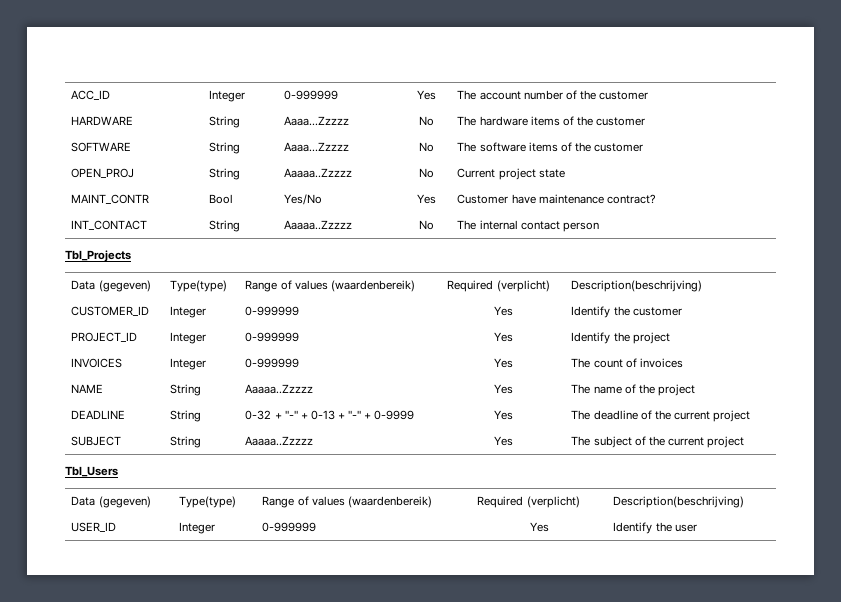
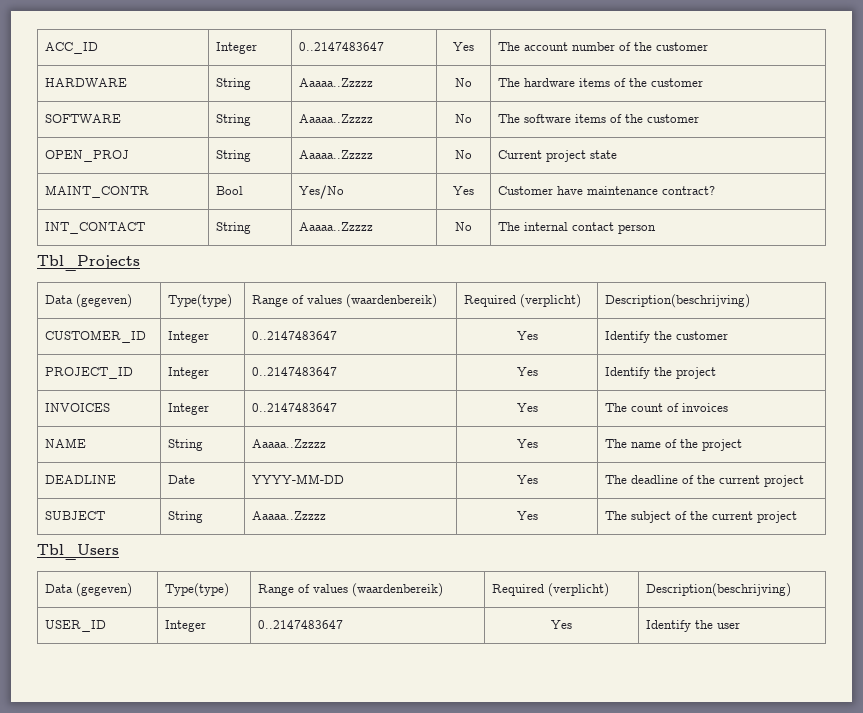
- ACC_ID | Integer | 0-999999 | Yes | The account number of the customer
+ ACC_ID | Integer | 0..2147483647 | Yes | The account number of the customer
- HARDWARE | String | Aaaa...Zzzzz | No | The hardware items of the customer
+ HARDWARE | String | Aaaaa..Zzzzz | No | The hardware items of the customer
- SOFTWARE | String | Aaaa...Zzzzz | No | The software items of the customer
+ SOFTWARE | String | Aaaaa..Zzzzz | No | The software items of the customer
- CUSTOMER_ID | Integer | 0-999999 | Yes | Identify the customer
+ CUSTOMER_ID | Integer | 0..2147483647 | Yes | Identify the customer
- PROJECT_ID | Integer | 0-999999 | Yes | Identify the project
+ PROJECT_ID | Integer | 0..2147483647 | Yes | Identify the project
- INVOICES | Integer | 0-999999 | Yes | The count of invoices
+ INVOICES | Integer | 0..2147483647 | Yes | The count of invoices
- DEADLINE | String | 0-32 + "-" + 0-13 + "-" + 0-9999 | Yes | The deadline of the current project
+ DEADLINE | Date | YYYY-MM-DD | Yes | The deadline of the current project
- USER_ID | Integer | 0-999999 | Yes | Identify the user
+ USER_ID | Integer | 0..2147483647 | Yes | Identify the user

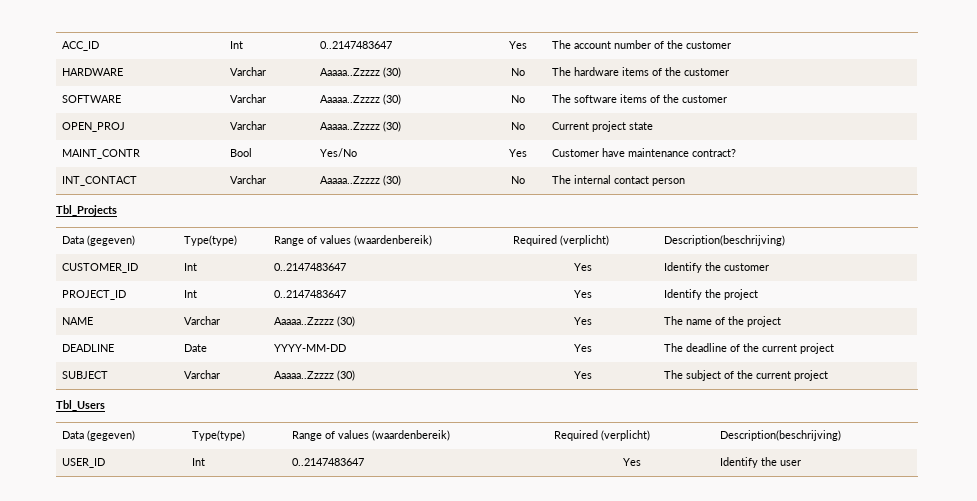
- ACC_ID | Integer | 0..2147483647 | Yes | The account number of the customer
+ ACC_ID | Int | 0..2147483647 | Yes | The account number of the customer
- HARDWARE | String | Aaaaa..Zzzzz | No | The hardware items of the customer
+ HARDWARE | Varchar | Aaaaa..Zzzzz (30) | No | The hardware items of the customer
- SOFTWARE | String | Aaaaa..Zzzzz | No | The software items of the customer
+ SOFTWARE | Varchar | Aaaaa..Zzzzz (30) | No | The software items of the customer
- OPEN_PROJ | String | Aaaaa..Zzzzz | No | Current project state
+ OPEN_PROJ | Varchar | Aaaaa..Zzzzz (30) | No | Current project state
- INT_CONTACT | String | Aaaaa..Zzzzz | No | The internal contact person
+ INT_CONTACT | Varchar | Aaaaa..Zzzzz (30) | No | The internal contact person
- CUSTOMER_ID | Integer | 0..2147483647 | Yes | Identify the customer
+ CUSTOMER_ID | Int | 0..2147483647 | Yes | Identify the customer
- PROJECT_ID | Integer | 0..2147483647 | Yes | Identify the project
+ PROJECT_ID | Int | 0..2147483647 | Yes | Identify the project
- INVOICES | Integer | 0..2147483647 | Yes | The count of invoices
- NAME | String | Aaaaa..Zzzzz | Yes | The name of the project
+ NAME | Varchar | Aaaaa..Zzzzz (30) | Yes | The name of the project
- SUBJECT | String | Aaaaa..Zzzzz | Yes | The subject of the current project
+ SUBJECT | Varchar | Aaaaa..Zzzzz (30) | Yes | The subject of the current project
- USER_ID | Integer | 0..2147483647 | Yes | Identify the user
+ USER_ID | Int | 0..2147483647 | Yes | Identify the user

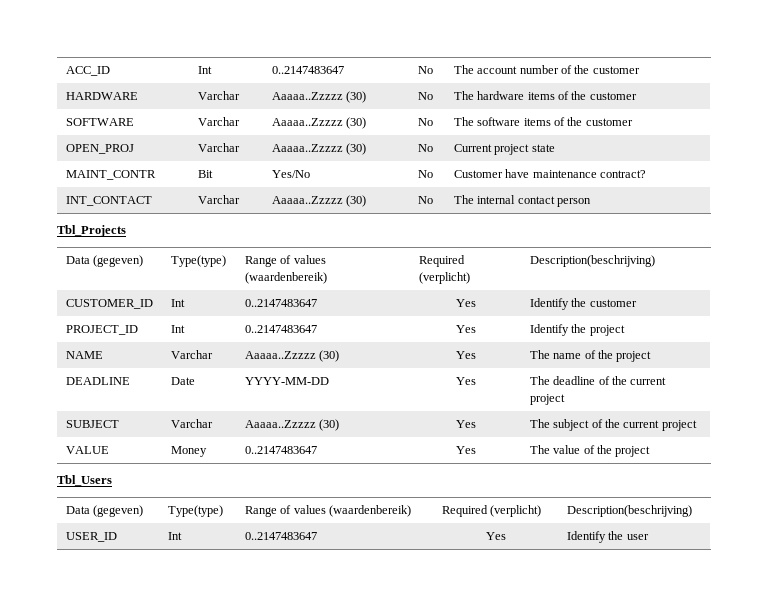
- ACC_ID | Int | 0..2147483647 | Yes | The account number of the customer
+ ACC_ID | Int | 0..2147483647 | No | The account number of the customer
- MAINT_CONTR | Bool | Yes/No | Yes | Customer have maintenance contract?
+ MAINT_CONTR | Bit | Yes/No | No | Customer have maintenance contract?
+ VALUE | Money | 0..2147483647 | Yes | The value of the project

